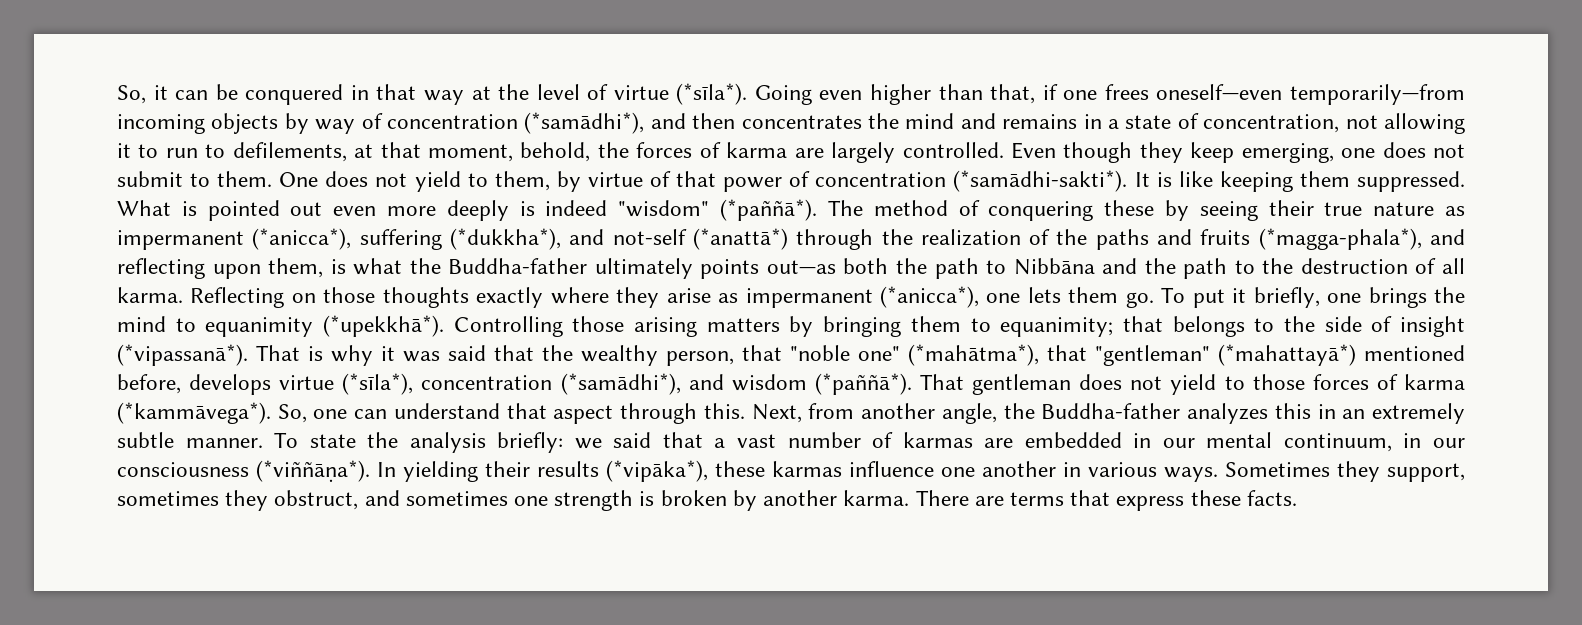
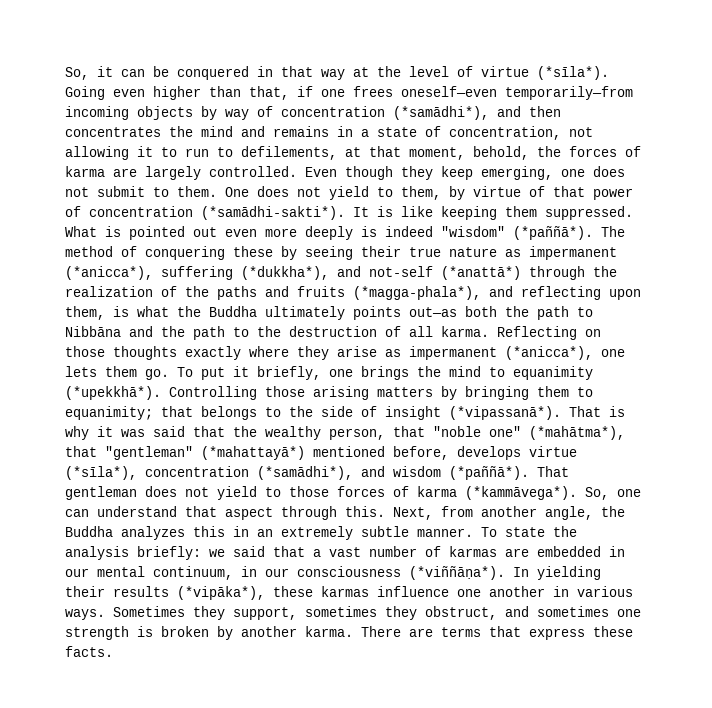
- The method of conquering these by seeing their true nature as impermanent (*anicca*), suffering (*dukkha*), and not-self (*anattā*) through the realization of the paths and fruits (*magga-phala*), and reflecting upon them, is what the Buddha-father ultimately points out—as both the path to Nibbāna and the path to the destruction of all karma.
+ The method of conquering these by seeing their true nature as impermanent (*anicca*), suffering (*dukkha*), and not-self (*anattā*) through the realization of the paths and fruits (*magga-phala*), and reflecting upon them, is what the Buddha ultimately points out—as both the path to Nibbāna and the path to the destruction of all karma.
- Next, from another angle, the Buddha-father analyzes this in an extremely subtle manner.
+ Next, from another angle, the Buddha analyzes this in an extremely subtle manner.

